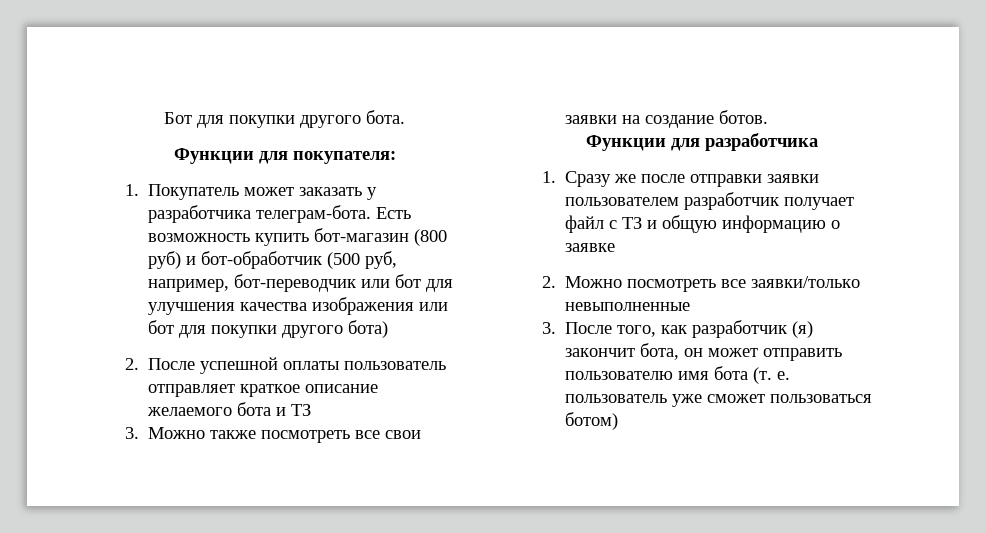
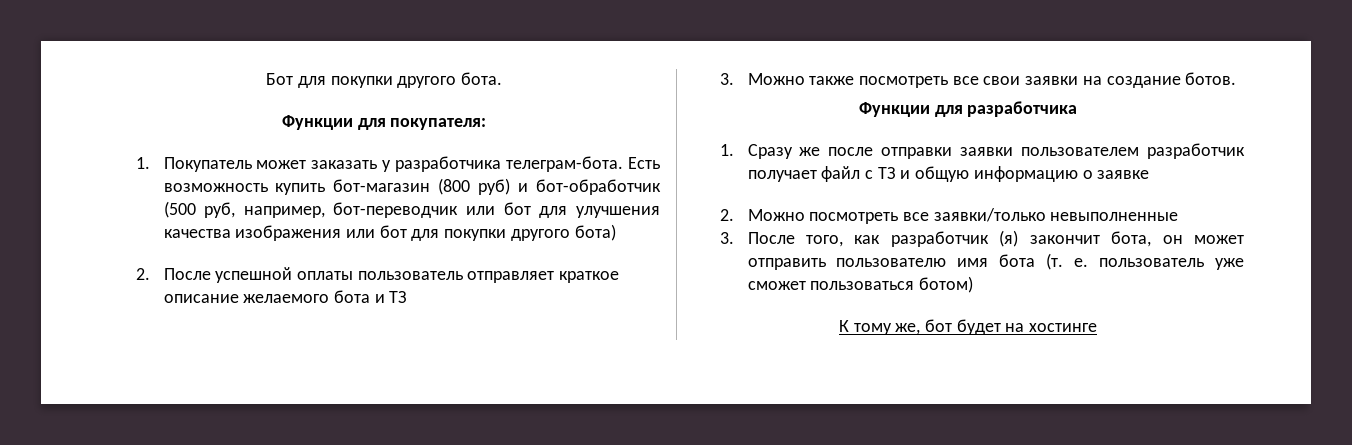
+ К тому же, бот будет на хостинге

